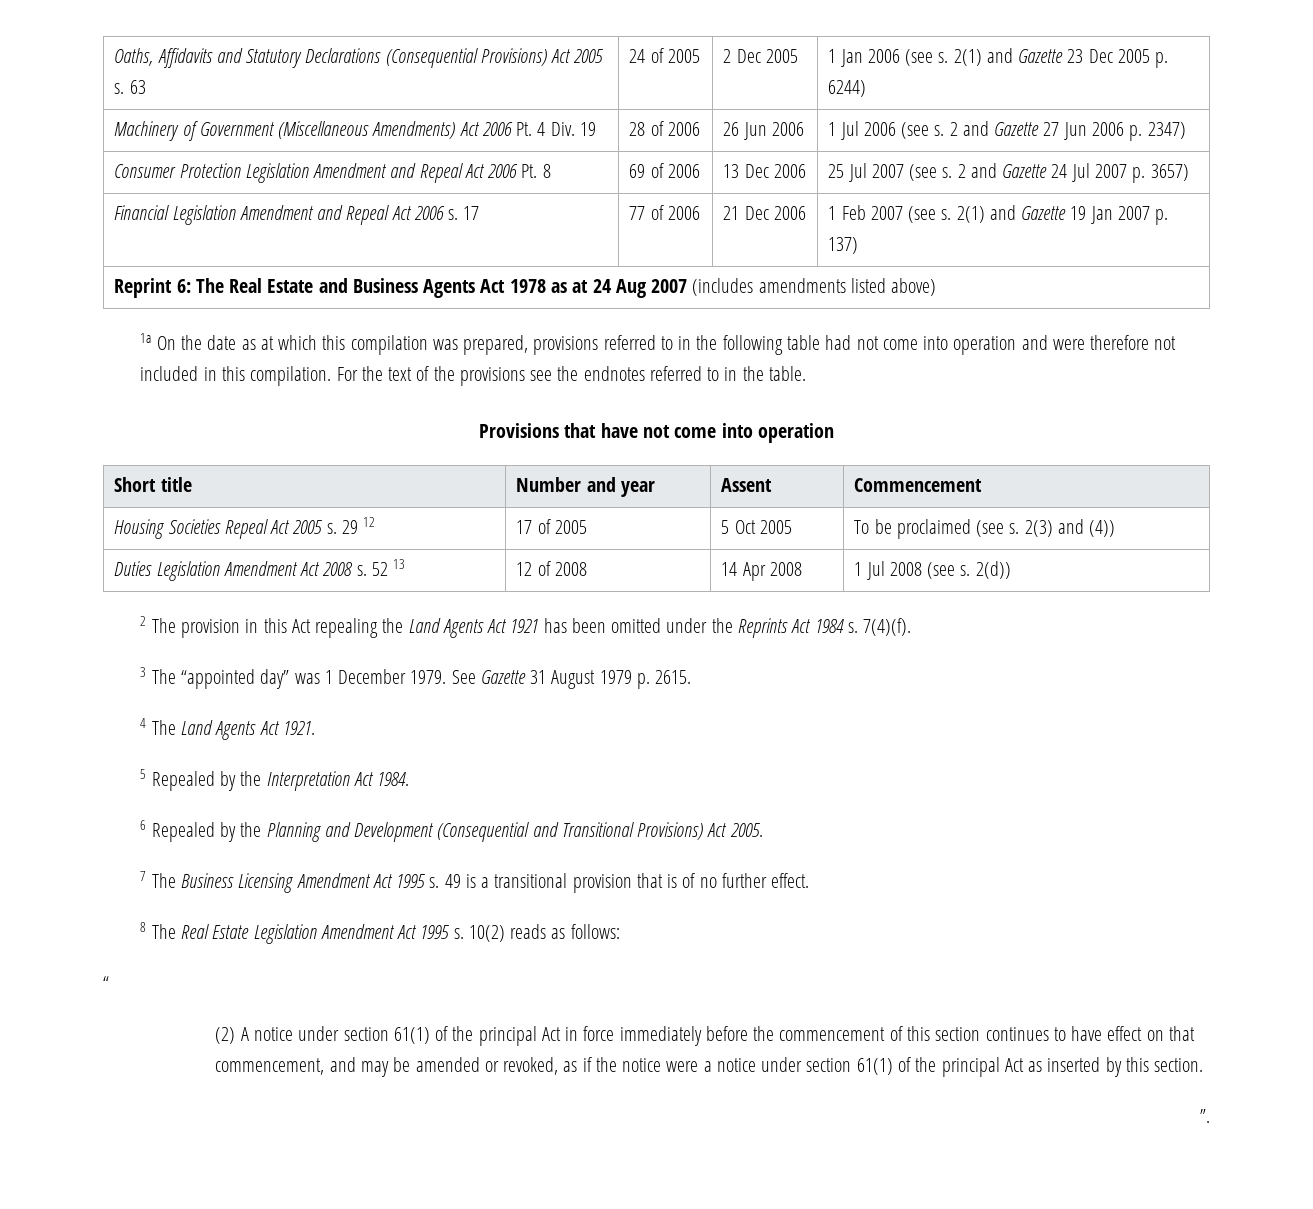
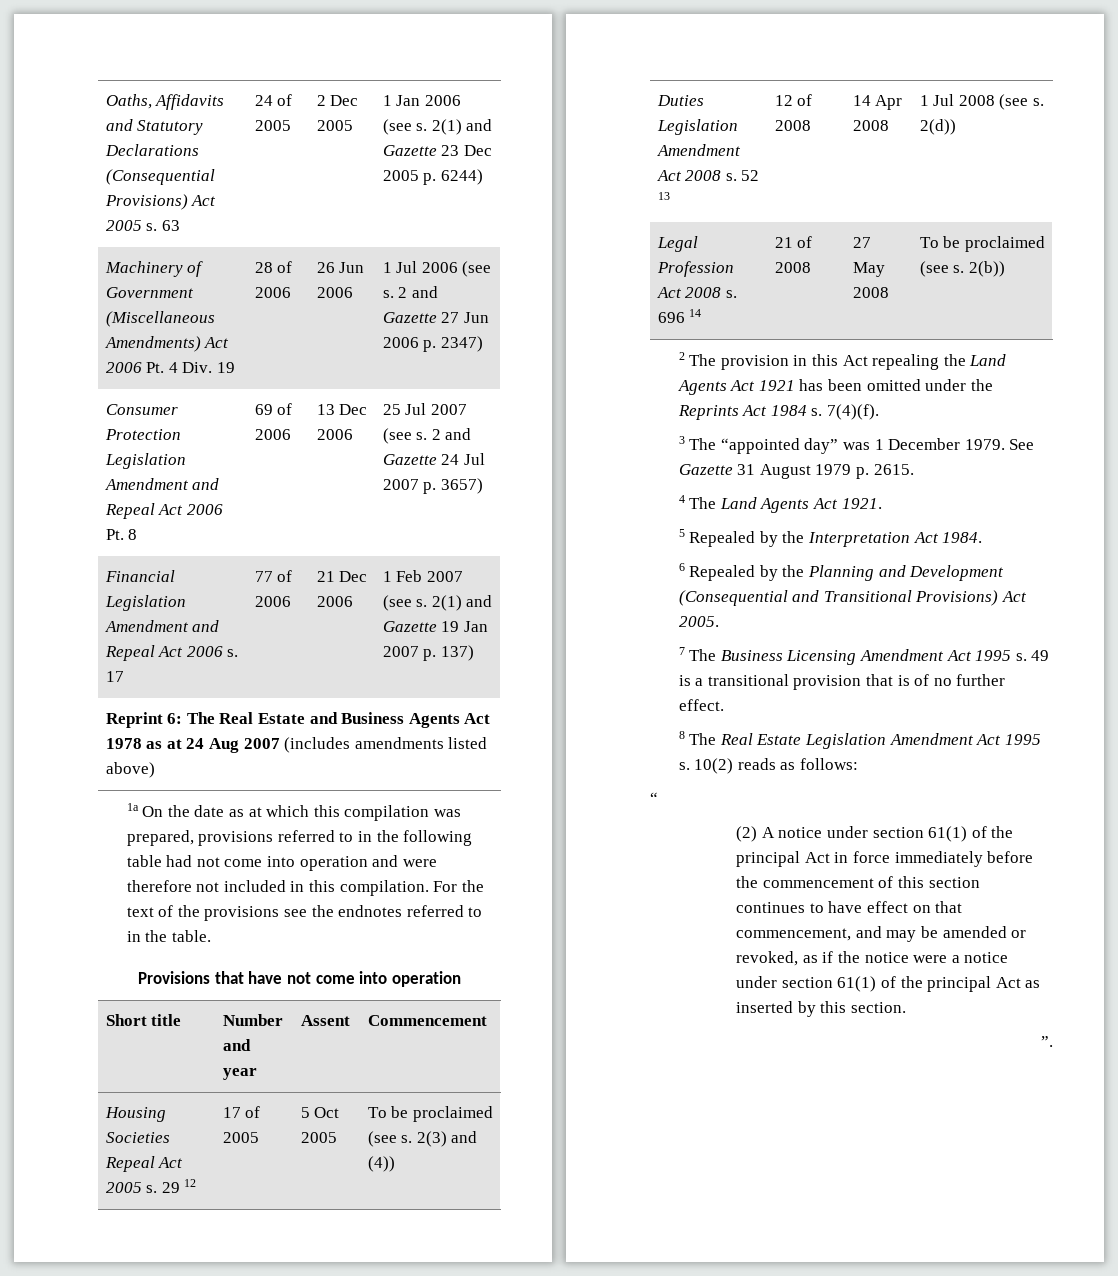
+ Legal Profession Act 2008 s. 696 14 | 21 of 2008 | 27 May 2008 | To be proclaimed (see s. 2(b))

